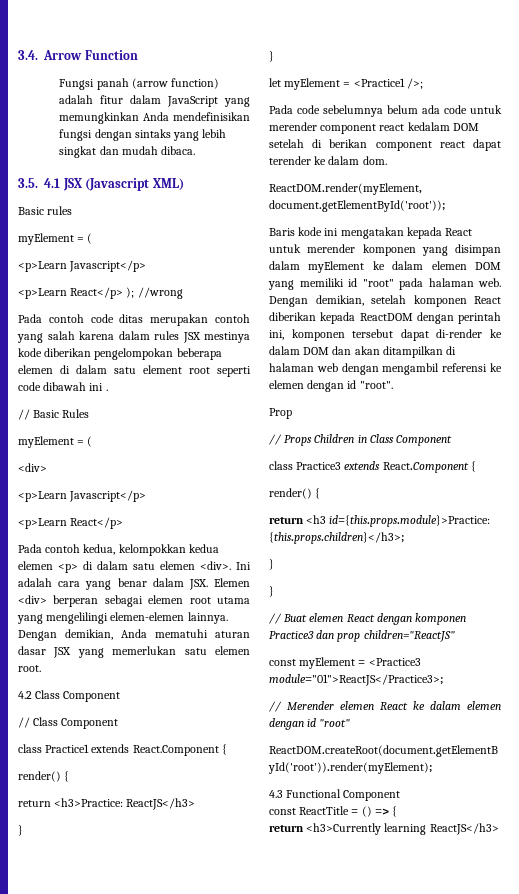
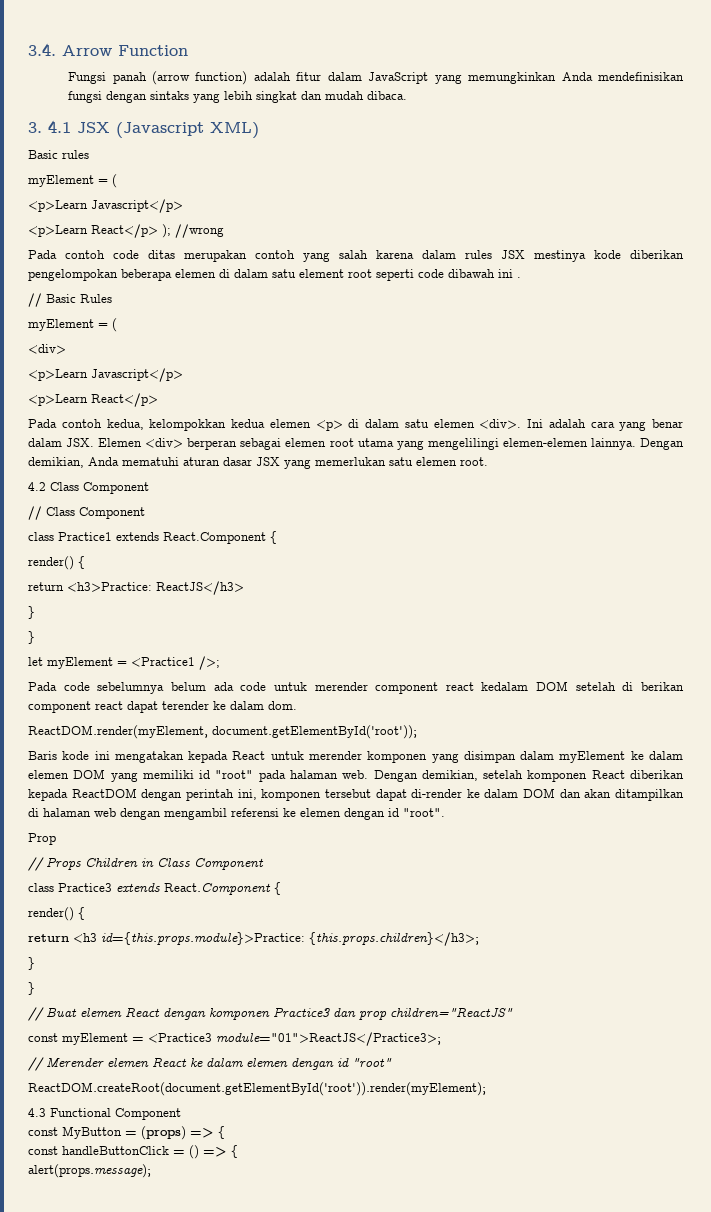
- 3.5. 4.1 JSX (Javascript XML)
+ 3. 4.1 JSX (Javascript XML)
- const ReactTitle = () => {
+ const MyButton = (props) => {
+ const handleButtonClick = () => {
- return <h3>Currently learning ReactJS</h3>
+ alert(props.message);

